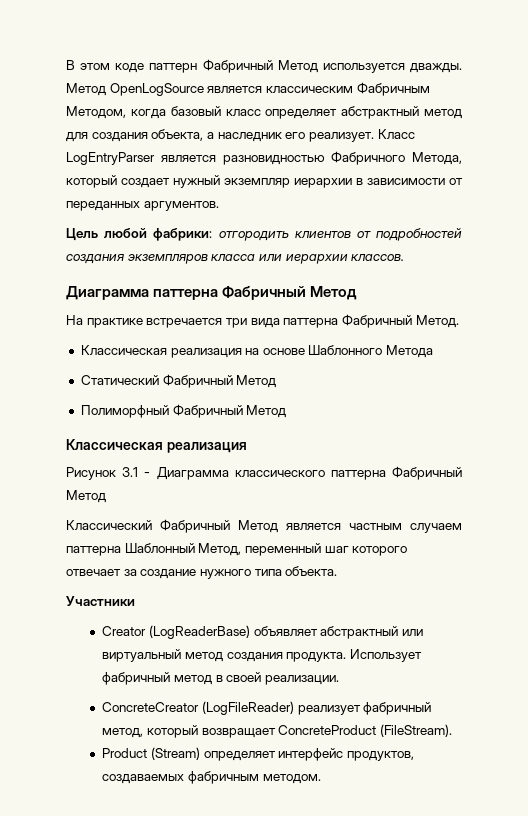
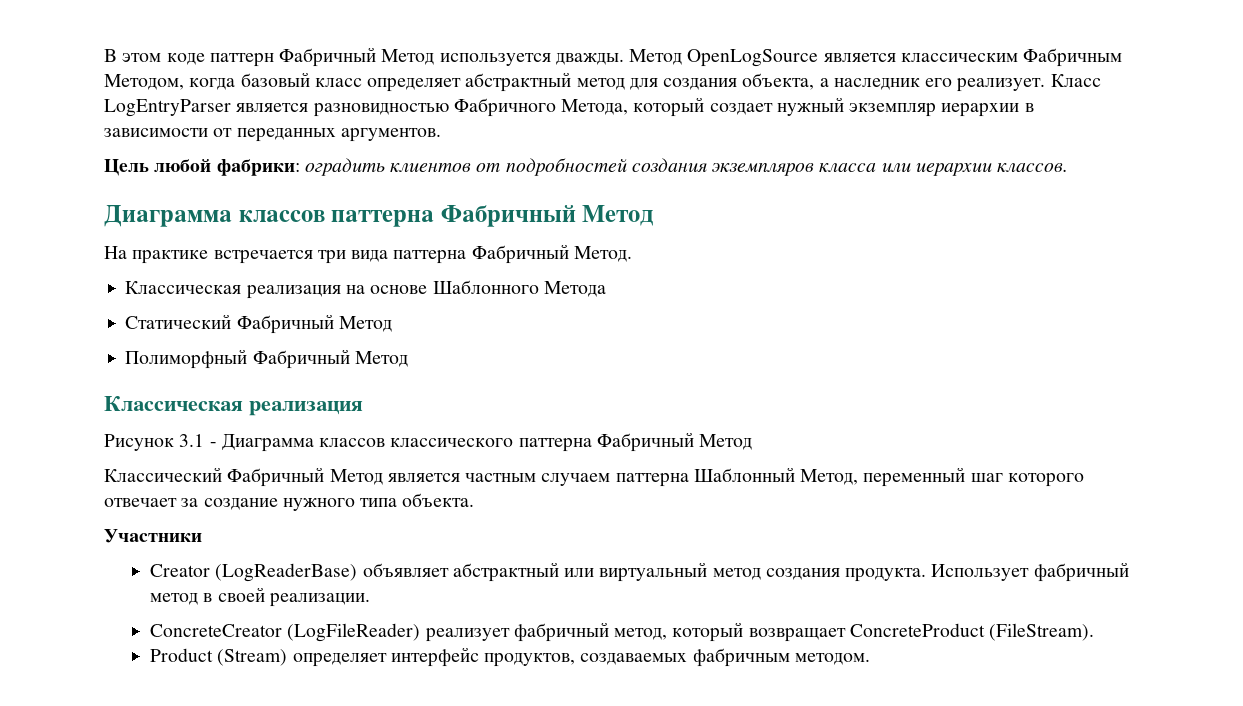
- Цель любой фабрики: отгородить клиентов от подробностей создания экземпляров класса или иерархии классов.
+ Цель любой фабрики: оградить клиентов от подробностей создания экземпляров класса или иерархии классов.
- Диаграмма паттерна Фабричный Метод
+ Диаграмма классов паттерна Фабричный Метод
- Рисунок 3.1 - Диаграмма классического паттерна Фабричный Метод
+ Рисунок 3.1 - Диаграмма классов классического паттерна Фабричный Метод

